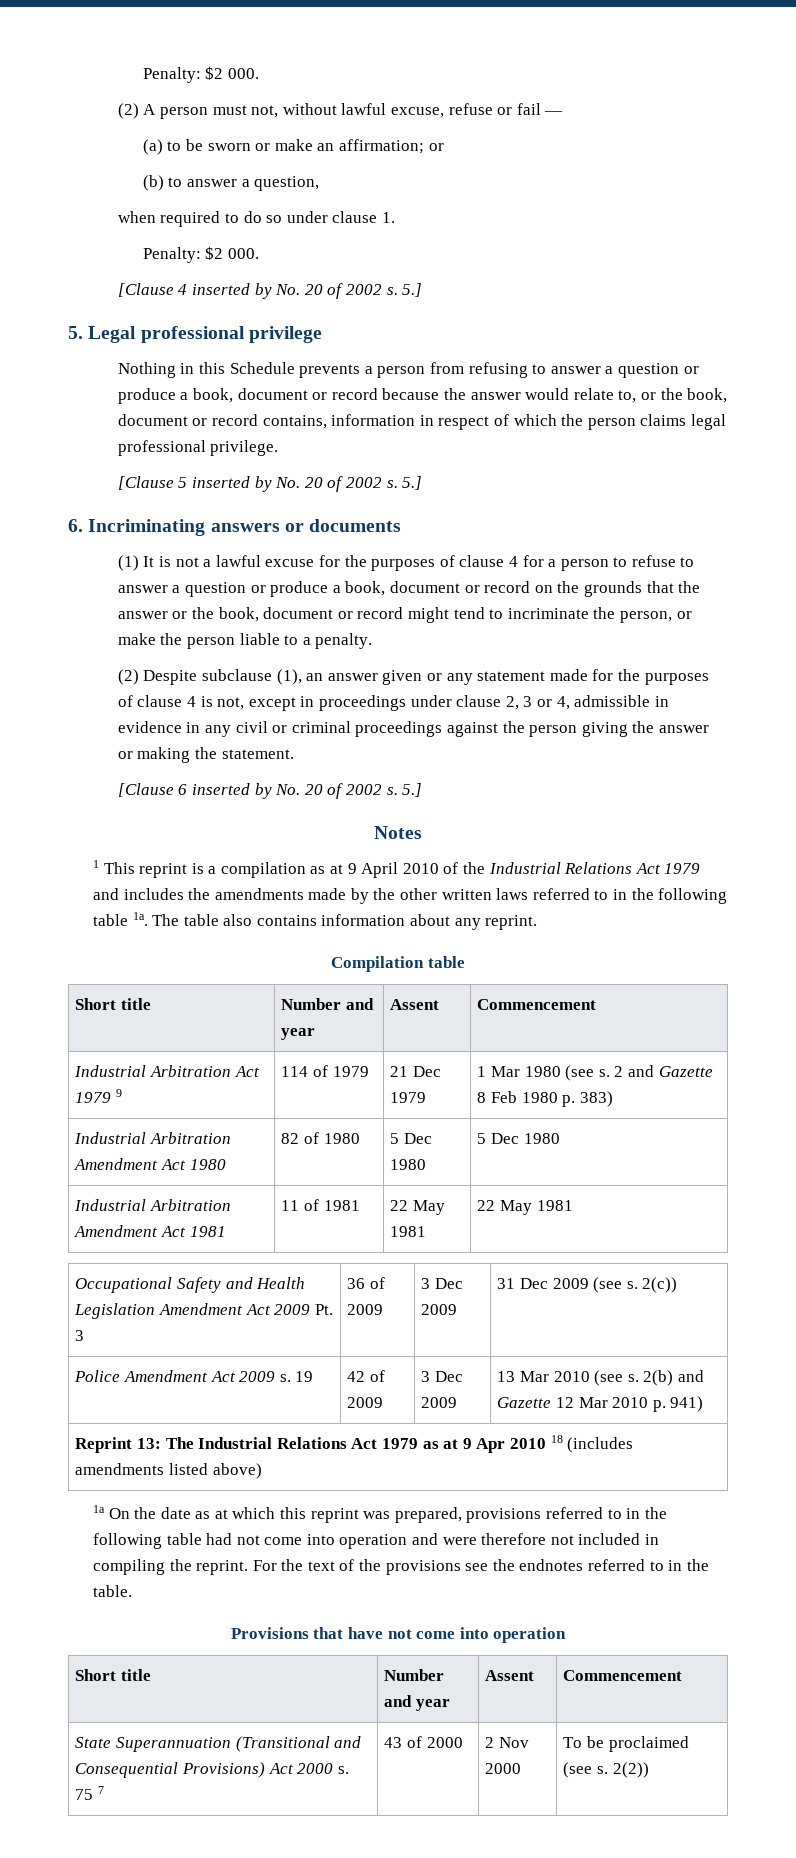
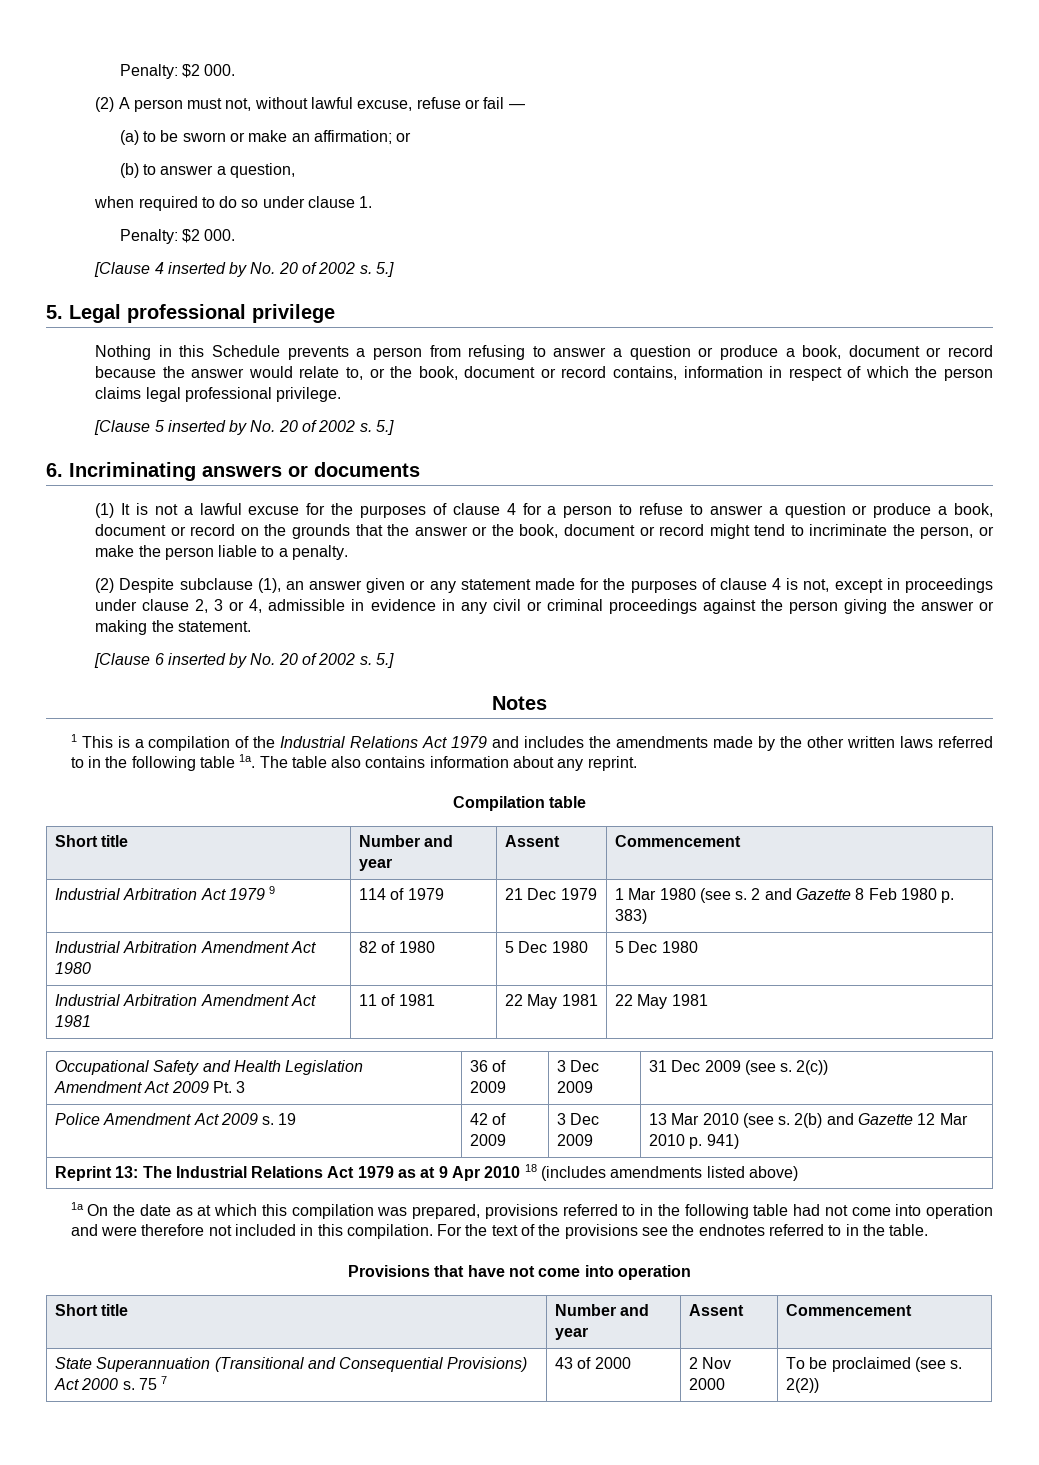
- 1 This reprint is a compilation as at 9 April 2010 of the Industrial Relations Act 1979 and includes the amendments made by the other written laws referred to in the following table 1a.
+ 1 This is a compilation of the Industrial Relations Act 1979 and includes the amendments made by the other written laws referred to in the following table 1a.
- 1a On the date as at which this reprint was prepared, provisions referred to in the following table had not come into operation and were therefore not included in compiling the reprint.
+ 1a On the date as at which this compilation was prepared, provisions referred to in the following table had not come into operation and were therefore not included in this compilation.

